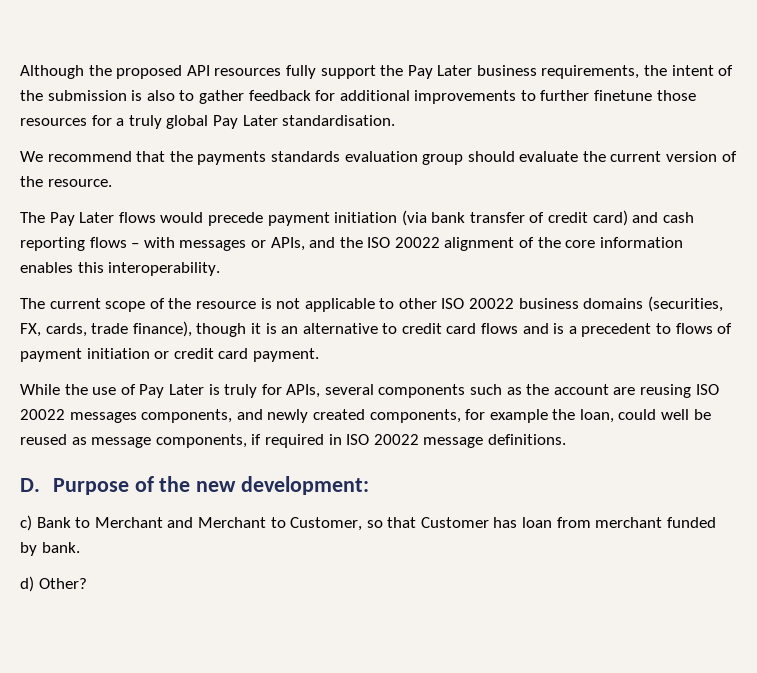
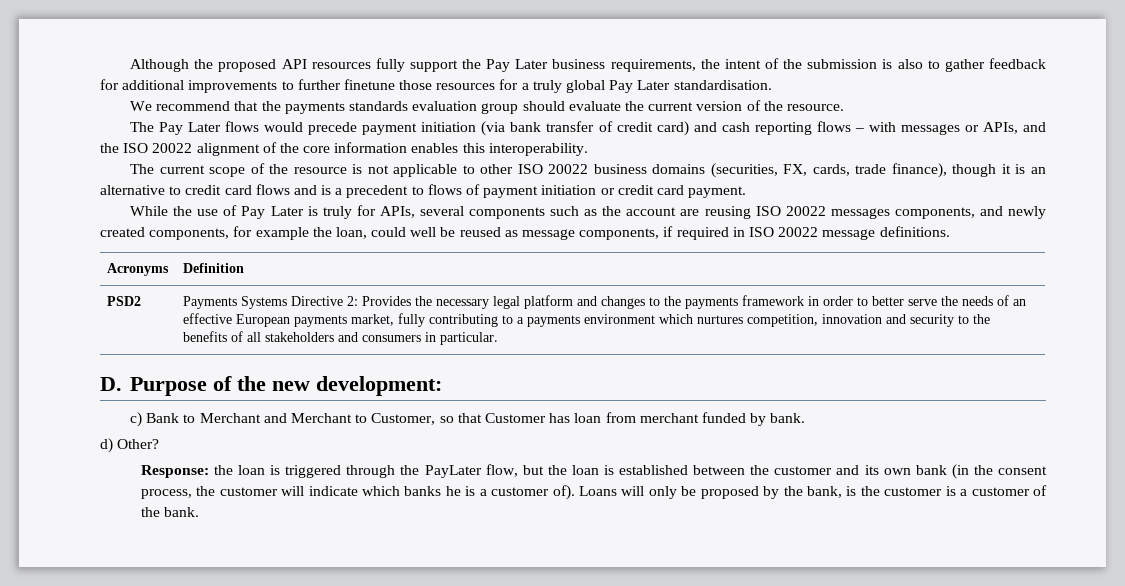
+ Acronyms | Definition
+ PSD2 | Payments Systems Directive 2: Provides the necessary legal platform and changes to the payments framework in order to better serve the needs of an effective European payments market, fully contributing to a payments environment which nurtures competition, innovation and security to the benefits of all stakeholders and consumers in particular.
+ Response: the loan is triggered through the PayLater flow, but the loan is established between the customer and its own bank (in the consent process, the customer will indicate which banks he is a customer of). Loans will only be proposed by the bank, is the customer is a customer of the bank.

